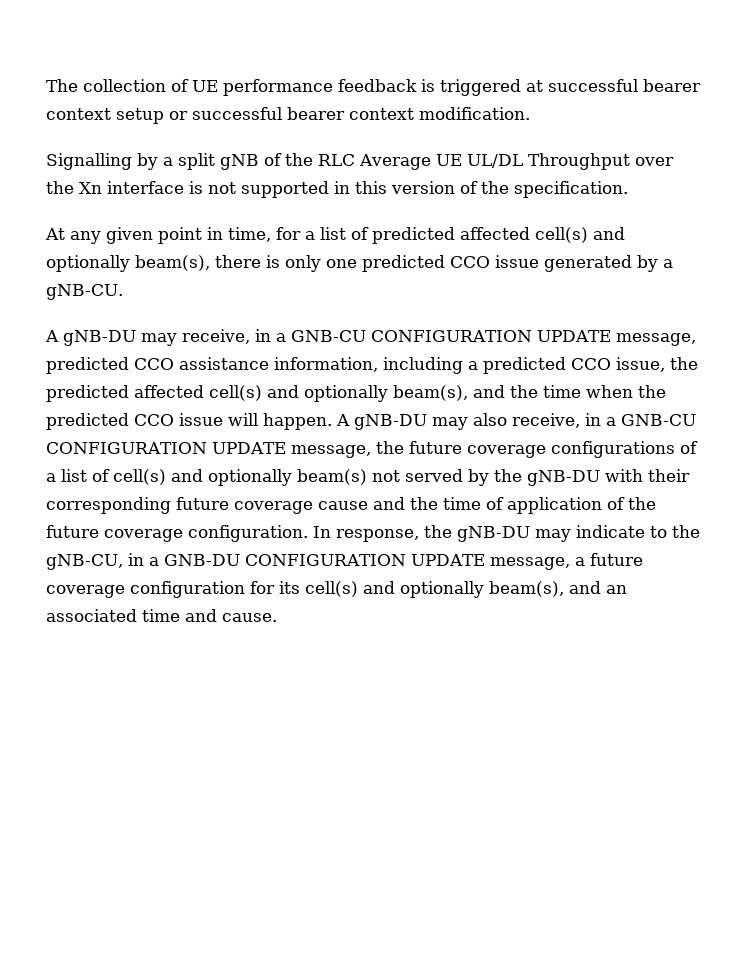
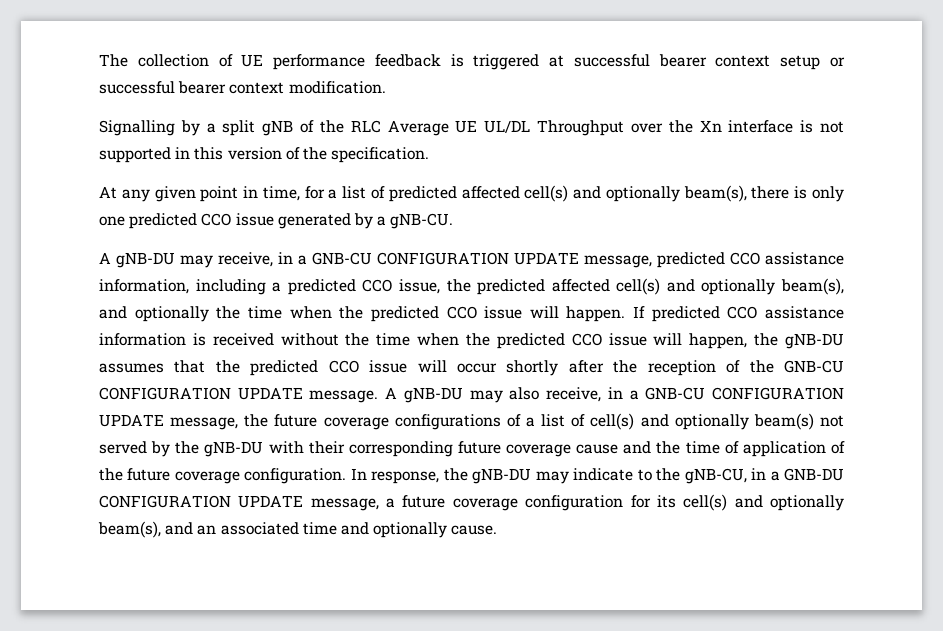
- A gNB-DU may receive, in a GNB-CU CONFIGURATION UPDATE message, predicted CCO assistance information, including a predicted CCO issue, the predicted affected cell(s) and optionally beam(s), and the time when the predicted CCO issue will happen.
+ A gNB-DU may receive, in a GNB-CU CONFIGURATION UPDATE message, predicted CCO assistance information, including a predicted CCO issue, the predicted affected cell(s) and optionally beam(s), and optionally the time when the predicted CCO issue will happen.
+ If predicted CCO assistance information is received without the time when the predicted CCO issue will happen, the gNB-DU assumes that the predicted CCO issue will occur shortly after the reception of the GNB-CU CONFIGURATION UPDATE message.
- In response, the gNB-DU may indicate to the gNB-CU, in a GNB-DU CONFIGURATION UPDATE message, a future coverage configuration for its cell(s) and optionally beam(s), and an associated time and cause.
+ In response, the gNB-DU may indicate to the gNB-CU, in a GNB-DU CONFIGURATION UPDATE message, a future coverage configuration for its cell(s) and optionally beam(s), and an associated time and optionally cause.

